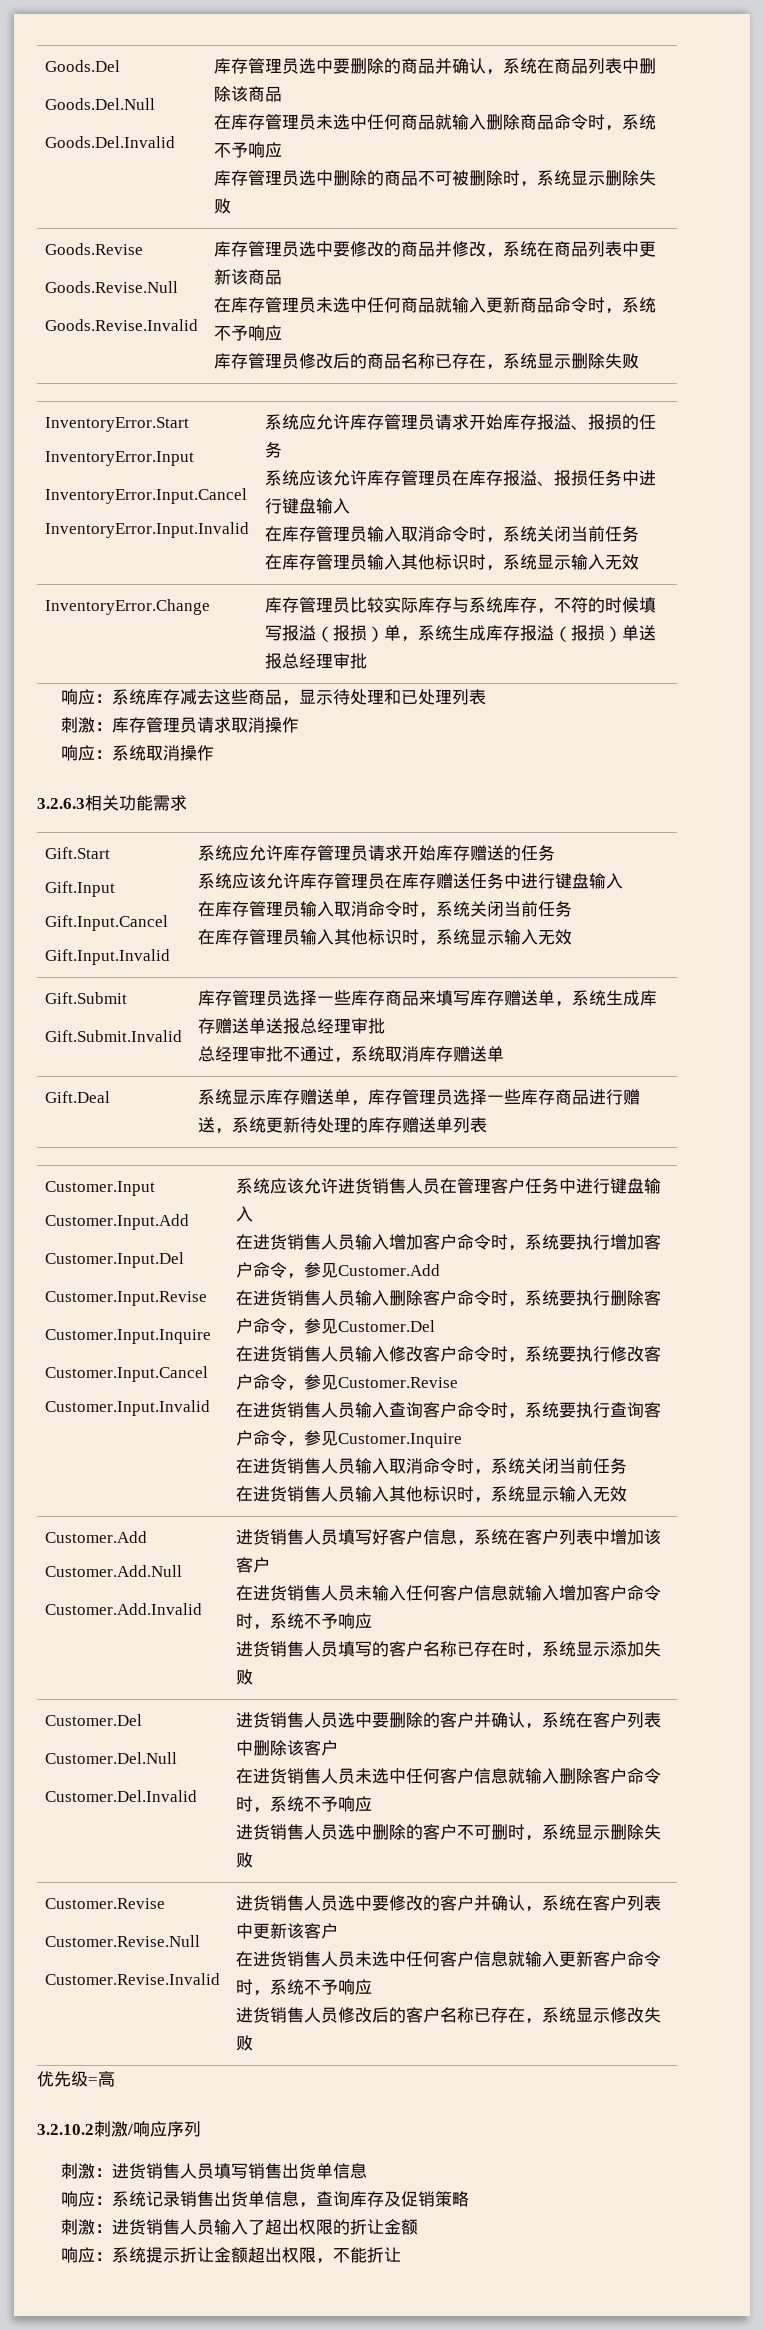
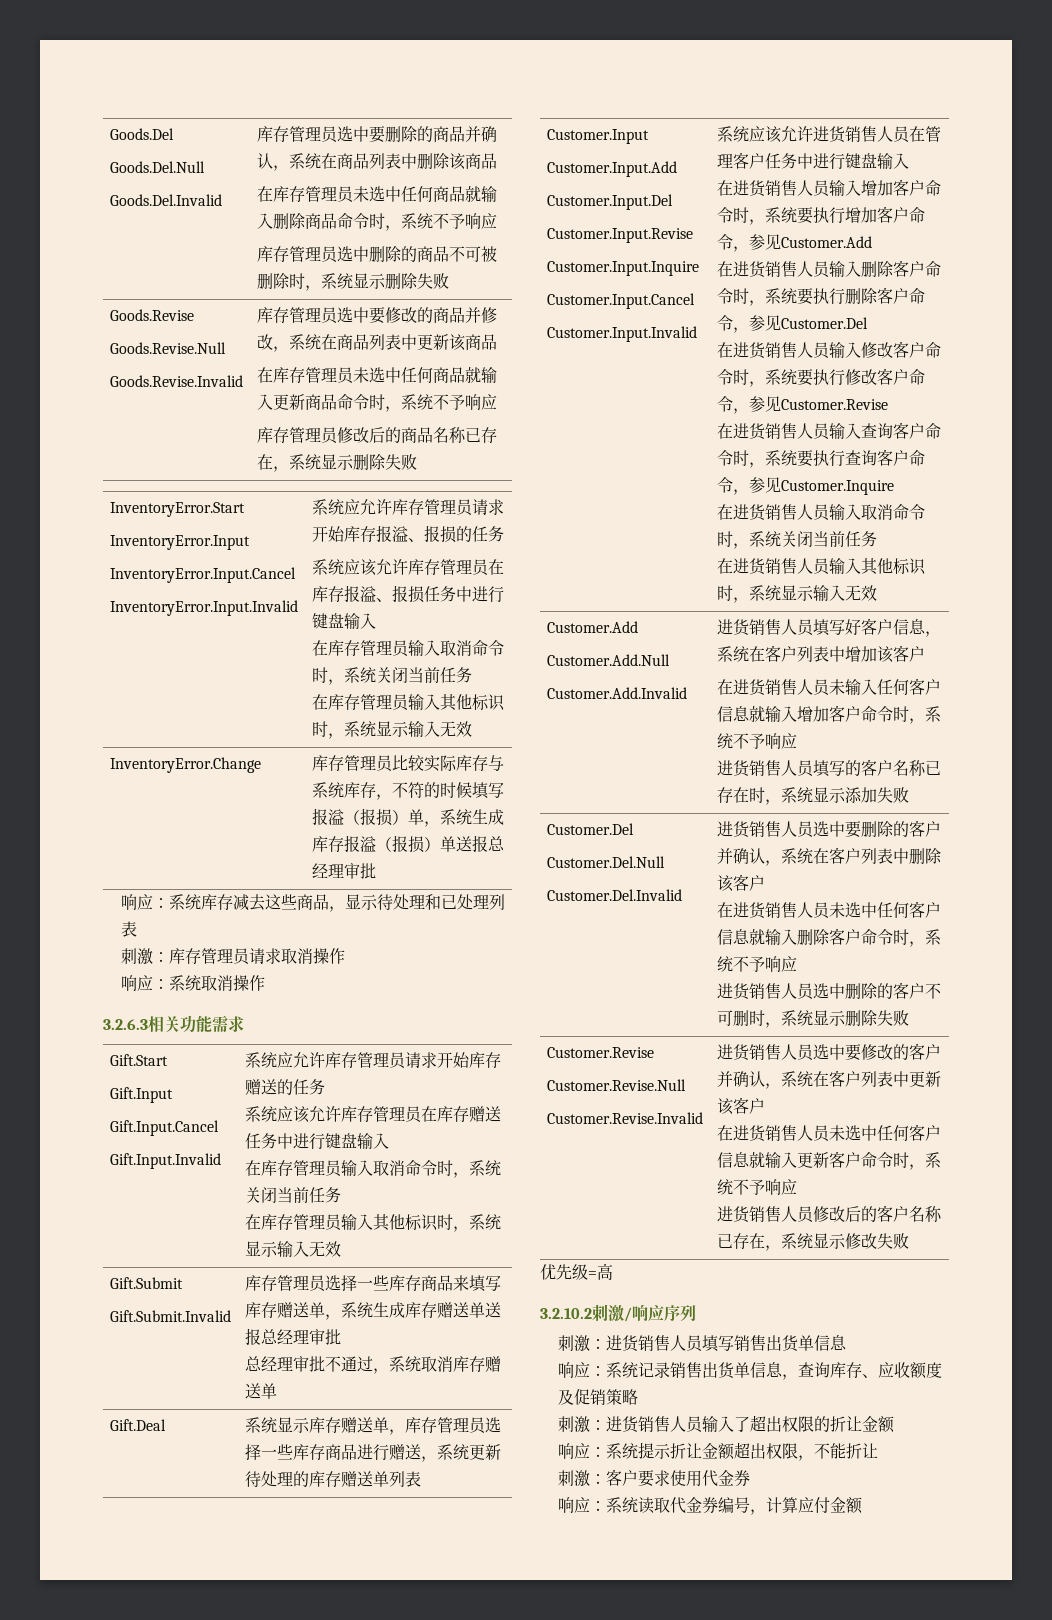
- 响应：系统记录销售出货单信息，查询库存及促销策略
+ 响应：系统记录销售出货单信息，查询库存、应收额度及促销策略
+ 刺激：客户要求使用代金券
+ 响应：系统读取代金券编号，计算应付金额

